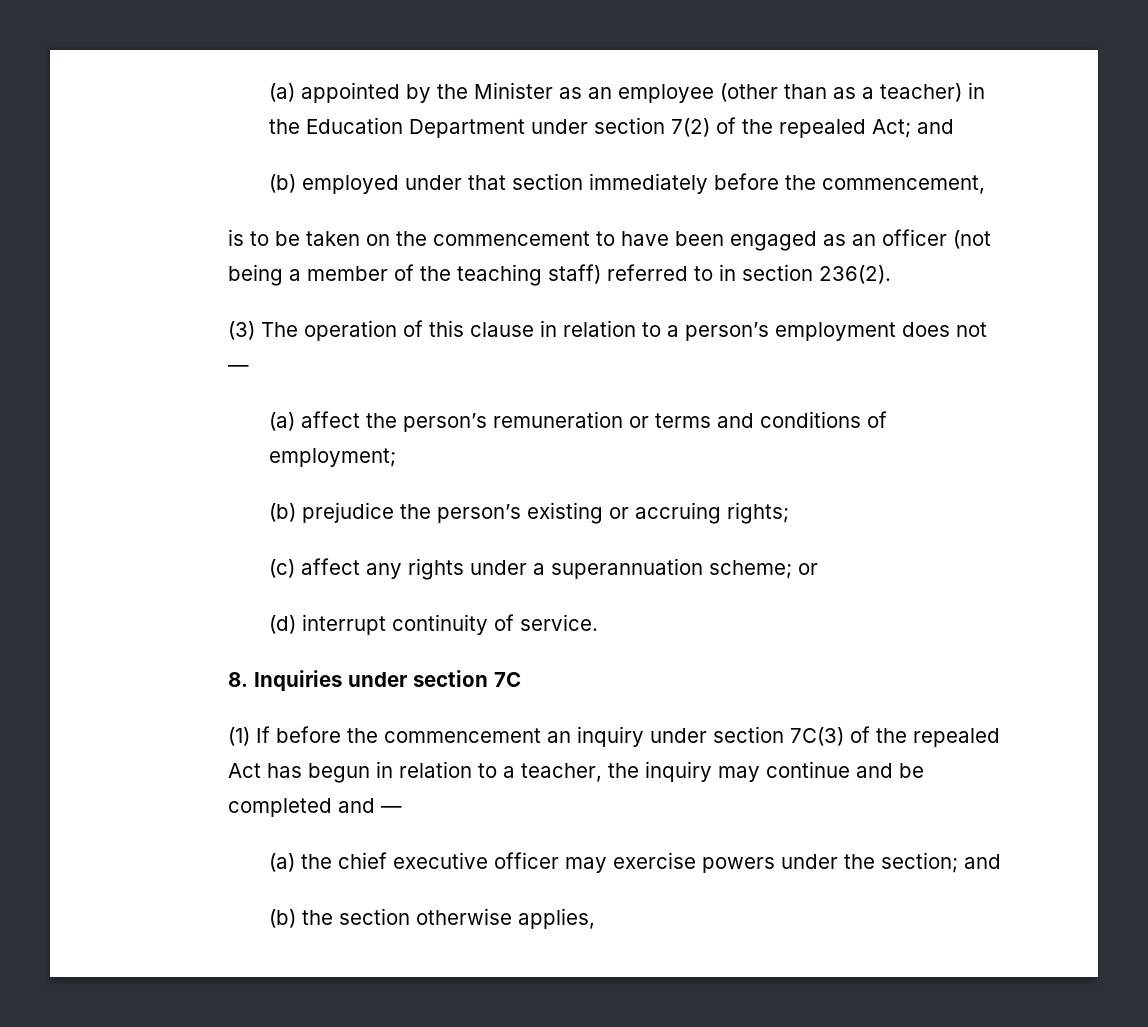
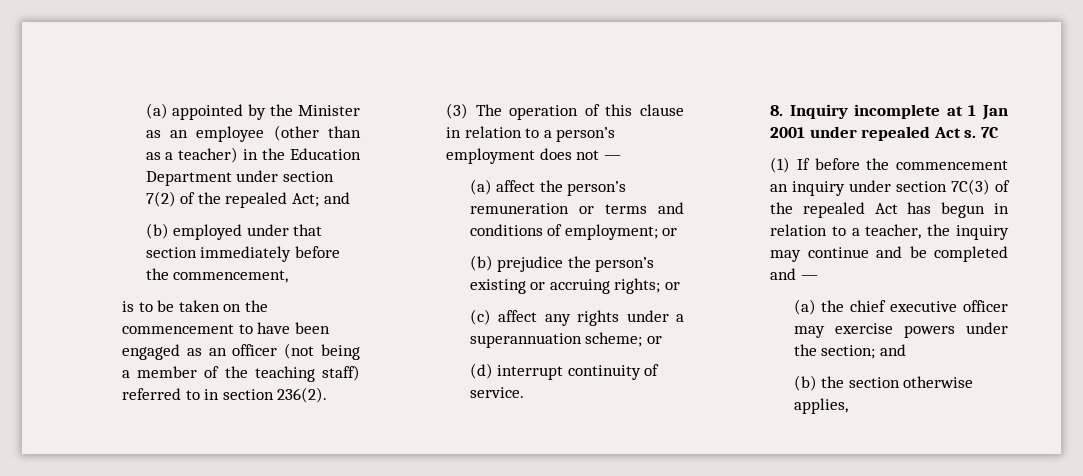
- (a) affect the person’s remuneration or terms and conditions of employment;
+ (a) affect the person’s remuneration or terms and conditions of employment; or
- (b) prejudice the person’s existing or accruing rights;
+ (b) prejudice the person’s existing or accruing rights; or
- 8. Inquiries under section 7C
+ 8. Inquiry incomplete at 1 Jan 2001 under repealed Act s. 7C

